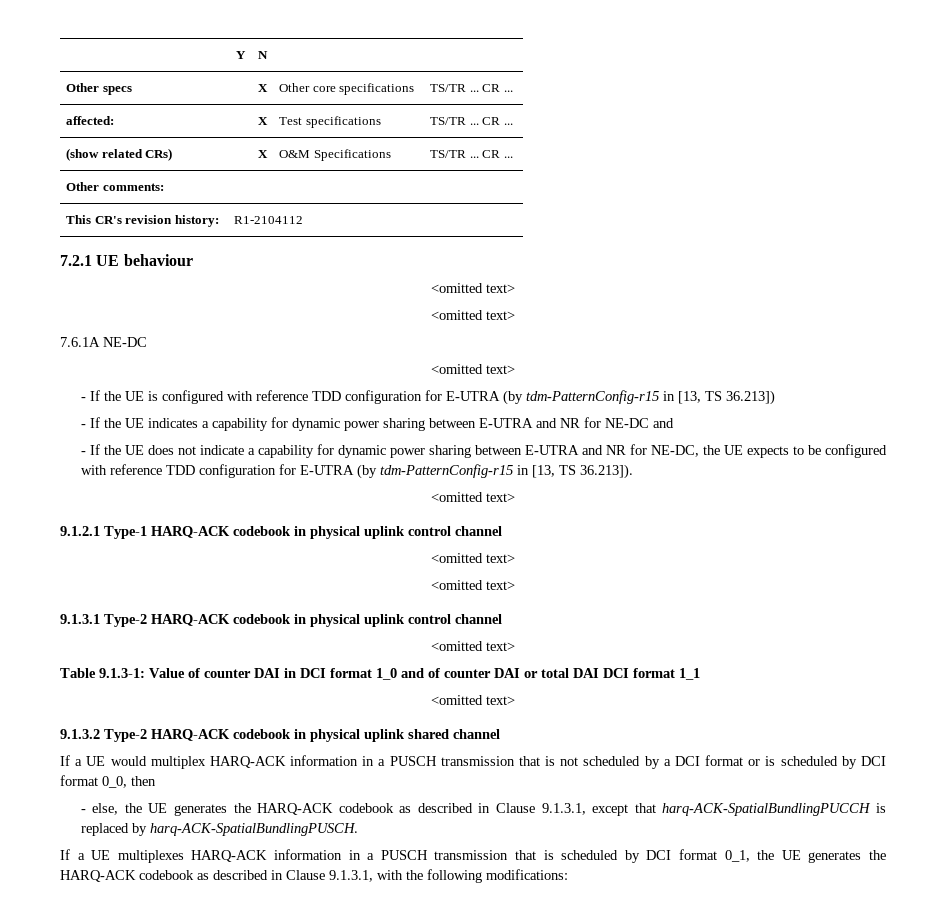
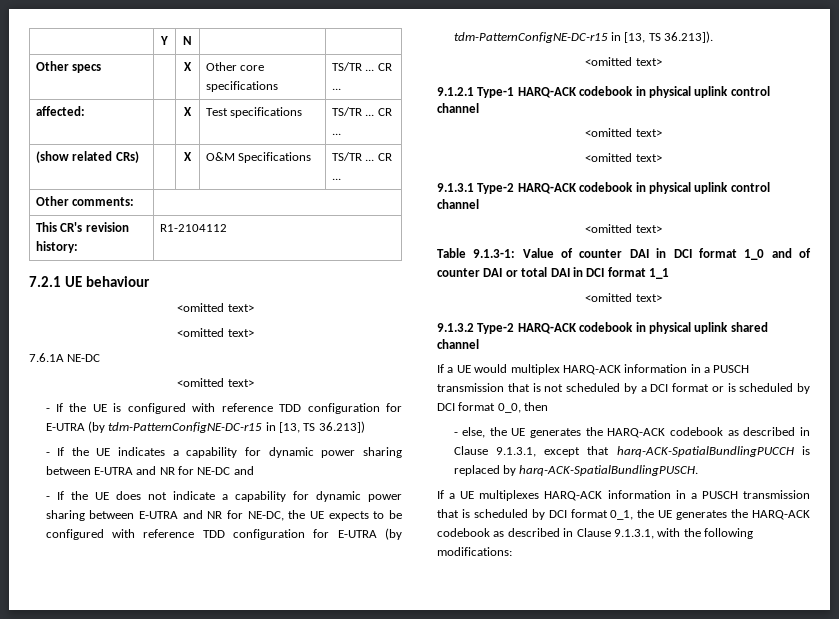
- - If the UE is configured with reference TDD configuration for E-UTRA (by tdm-PatternConfig-r15 in [13, TS 36.213])
+ - If the UE is configured with reference TDD configuration for E-UTRA (by tdm-PatternConfigNE-DC-r15 in [13, TS 36.213])
- - If the UE does not indicate a capability for dynamic power sharing between E-UTRA and NR for NE-DC, the UE expects to be configured with reference TDD configuration for E-UTRA (by tdm-PatternConfig-r15 in [13, TS 36.213]).
+ - If the UE does not indicate a capability for dynamic power sharing between E-UTRA and NR for NE-DC, the UE expects to be configured with reference TDD configuration for E-UTRA (by tdm-PatternConfigNE-DC-r15 in [13, TS 36.213]).
- Table 9.1.3-1: Value of counter DAI in DCI format 1_0 and of counter DAI or total DAI DCI format 1_1
+ Table 9.1.3-1: Value of counter DAI in DCI format 1_0 and of counter DAI or total DAI in DCI format 1_1

